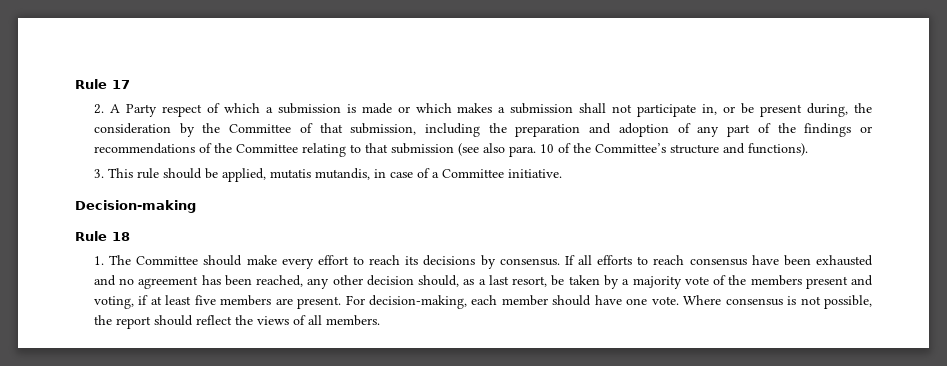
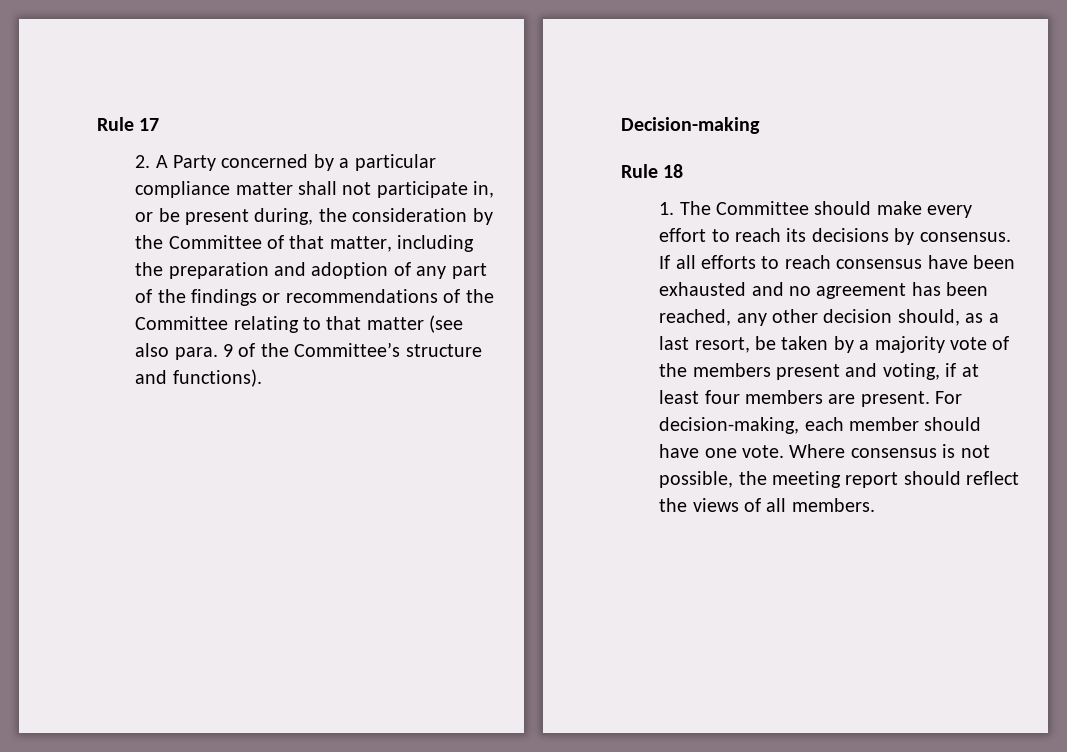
- 2. A Party respect of which a submission is made or which makes a submission shall not participate in, or be present during, the consideration by the Committee of that submission, including the preparation and adoption of any part of the findings or recommendations of the Committee relating to that submission (see also para. 10 of the Committee’s structure and functions).
+ 2. A Party concerned by a particular compliance matter shall not participate in, or be present during, the consideration by the Committee of that matter, including the preparation and adoption of any part of the findings or recommendations of the Committee relating to that matter (see also para. 9 of the Committee’s structure and functions).
- 3. This rule should be applied, mutatis mutandis, in case of a Committee initiative.
- If all efforts to reach consensus have been exhausted and no agreement has been reached, any other decision should, as a last resort, be taken by a majority vote of the members present and voting, if at least five members are present.
+ If all efforts to reach consensus have been exhausted and no agreement has been reached, any other decision should, as a last resort, be taken by a majority vote of the members present and voting, if at least four members are present.
- Where consensus is not possible, the report should reflect the views of all members.
+ Where consensus is not possible, the meeting report should reflect the views of all members.

